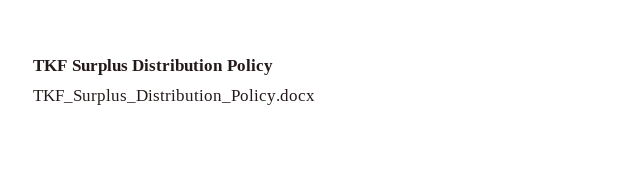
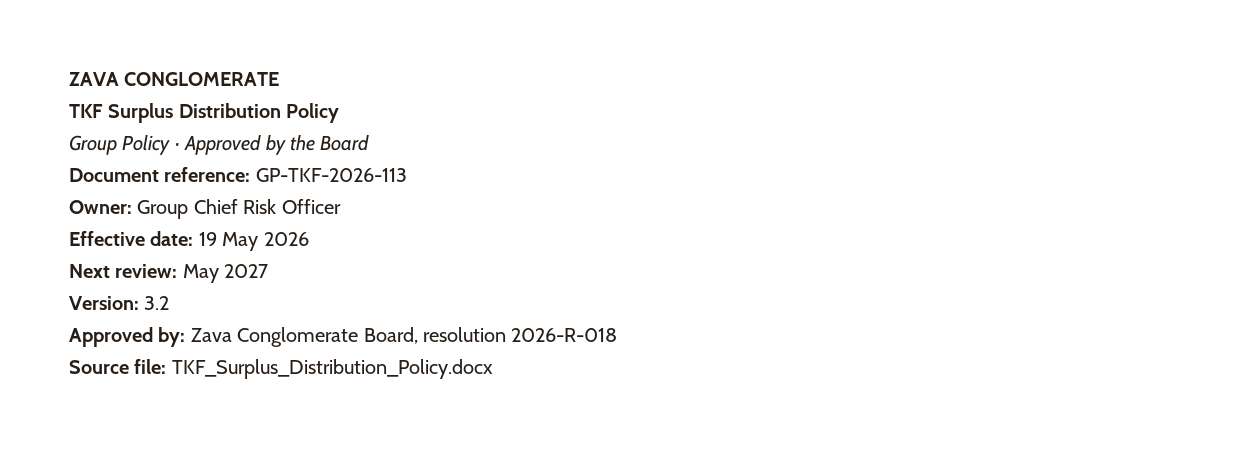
+ ZAVA CONGLOMERATE
- TKF_Surplus_Distribution_Policy.docx
+ Group Policy · Approved by the Board
+ Document reference: GP-TKF-2026-113
+ Owner: Group Chief Risk Officer
+ Effective date: 19 May 2026
+ Next review: May 2027
+ Version: 3.2
+ Approved by: Zava Conglomerate Board, resolution 2026-R-018
+ Source file: TKF_Surplus_Distribution_Policy.docx

